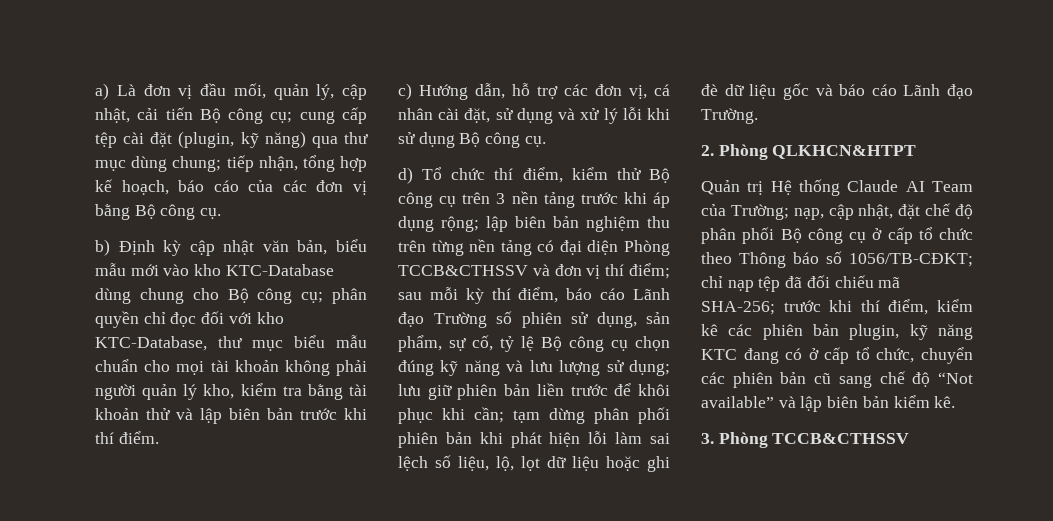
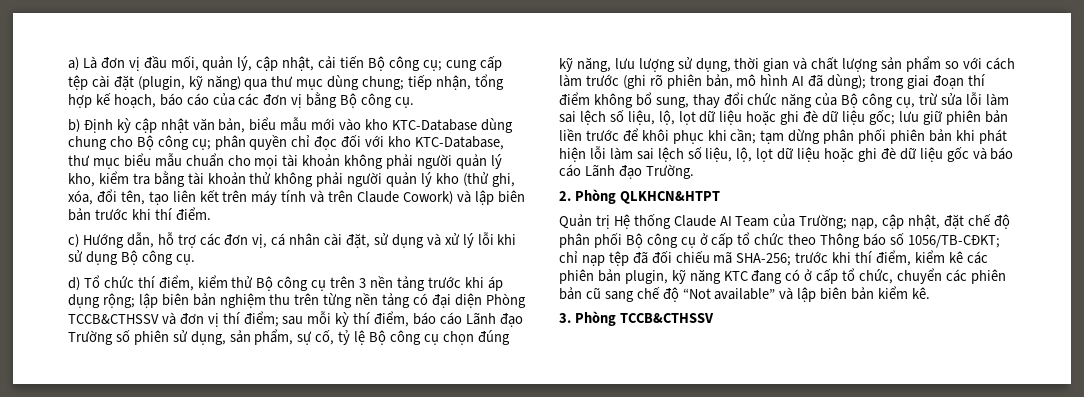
- b) Định kỳ cập nhật văn bản, biểu mẫu mới vào kho KTC-Database dùng chung cho Bộ công cụ; phân quyền chỉ đọc đối với kho KTC-Database, thư mục biểu mẫu chuẩn cho mọi tài khoản không phải người quản lý kho, kiểm tra bằng tài khoản thử và lập biên bản trước khi thí điểm.
+ b) Định kỳ cập nhật văn bản, biểu mẫu mới vào kho KTC-Database dùng chung cho Bộ công cụ; phân quyền chỉ đọc đối với kho KTC-Database, thư mục biểu mẫu chuẩn cho mọi tài khoản không phải người quản lý kho, kiểm tra bằng tài khoản thử không phải người quản lý kho (thử ghi, xóa, đổi tên, tạo liên kết trên máy tính và trên Claude Cowork) và lập biên bản trước khi thí điểm.
- sau mỗi kỳ thí điểm, báo cáo Lãnh đạo Trường số phiên sử dụng, sản phẩm, sự cố, tỷ lệ Bộ công cụ chọn đúng kỹ năng và lưu lượng sử dụng;
+ sau mỗi kỳ thí điểm, báo cáo Lãnh đạo Trường số phiên sử dụng, sản phẩm, sự cố, tỷ lệ Bộ công cụ chọn đúng kỹ năng, lưu lượng sử dụng, thời gian và chất lượng sản phẩm so với cách làm trước (ghi rõ phiên bản, mô hình AI đã dùng); trong giai đoạn thí điểm không bổ sung, thay đổi chức năng của Bộ công cụ, trừ sửa lỗi làm sai lệch số liệu, lộ, lọt dữ liệu hoặc ghi đè dữ liệu gốc;

